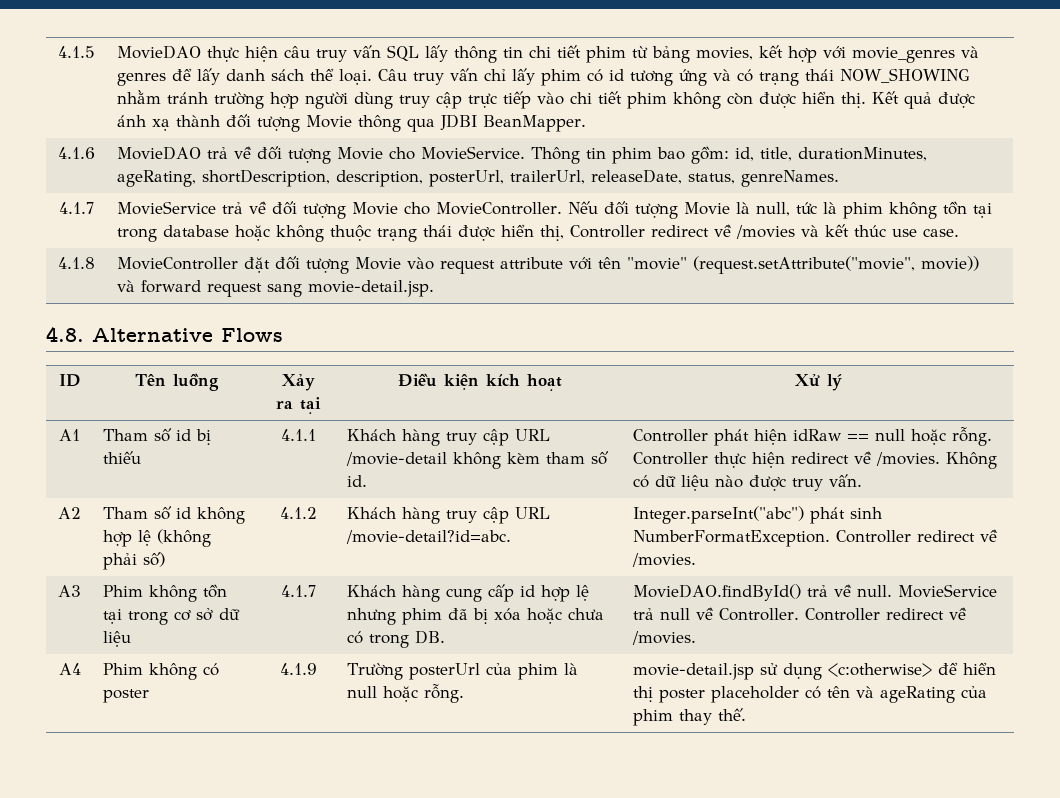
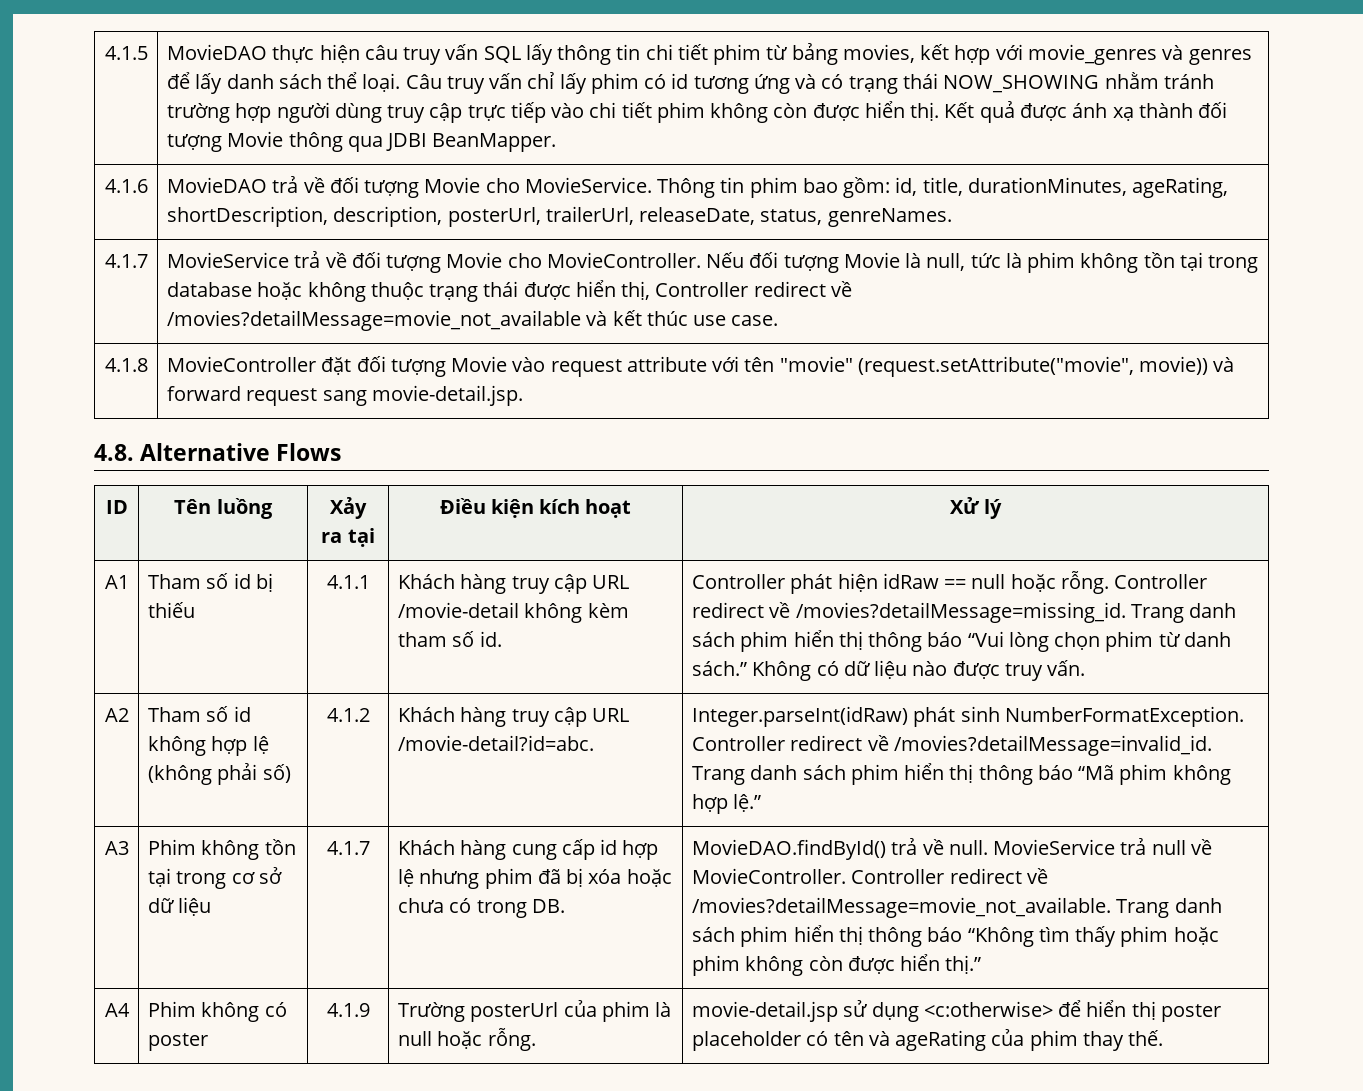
- 4.1.7 | MovieService trả về đối tượng Movie cho MovieController. Nếu đối tượng Movie là null, tức là phim không tồn tại trong database hoặc không thuộc trạng thái được hiển thị, Controller redirect về /movies và kết thúc use case.
+ 4.1.7 | MovieService trả về đối tượng Movie cho MovieController. Nếu đối tượng Movie là null, tức là phim không tồn tại trong database hoặc không thuộc trạng thái được hiển thị, Controller redirect về /movies?detailMessage=movie_not_available và kết thúc use case.
- Controller thực hiện redirect về /movies.
+ Controller redirect về /movies?detailMessage=missing_id. Trang danh sách phim hiển thị thông báo “Vui lòng chọn phim từ danh sách.”
- A2 | Tham số id không hợp lệ (không phải số) | 4.1.2 | Khách hàng truy cập URL /movie-detail?id=abc. | Integer.parseInt("abc") phát sinh NumberFormatException. Controller redirect về /movies.
+ A2 | Tham số id không hợp lệ (không phải số) | 4.1.2 | Khách hàng truy cập URL /movie-detail?id=abc. | Integer.parseInt(idRaw) phát sinh NumberFormatException. Controller redirect về /movies?detailMessage=invalid_id. Trang danh sách phim hiển thị thông báo “Mã phim không hợp lệ.”
- MovieService trả null về Controller. Controller redirect về /movies.
+ MovieService trả null về MovieController. Controller redirect về /movies?detailMessage=movie_not_available. Trang danh sách phim hiển thị thông báo “Không tìm thấy phim hoặc phim không còn được hiển thị.”

